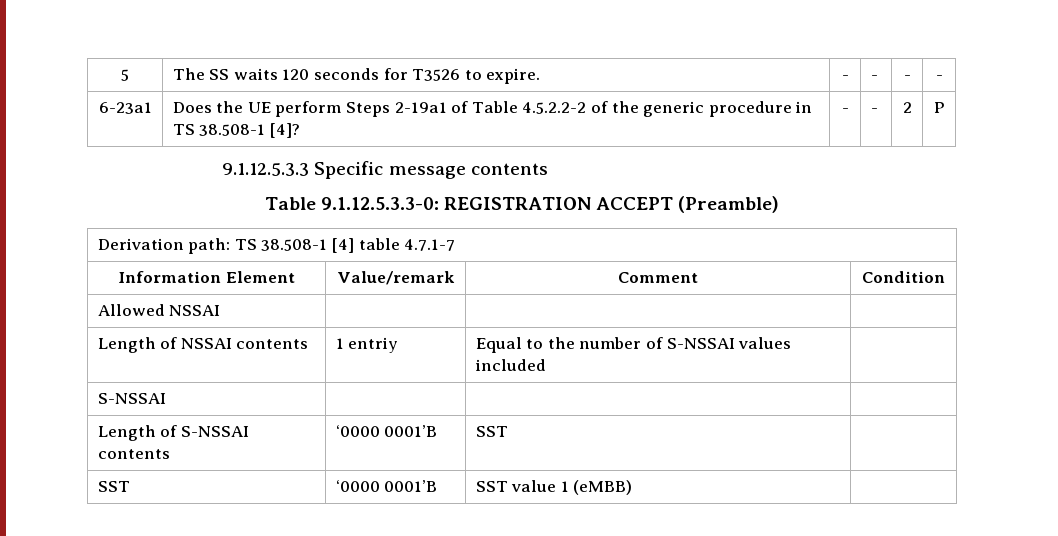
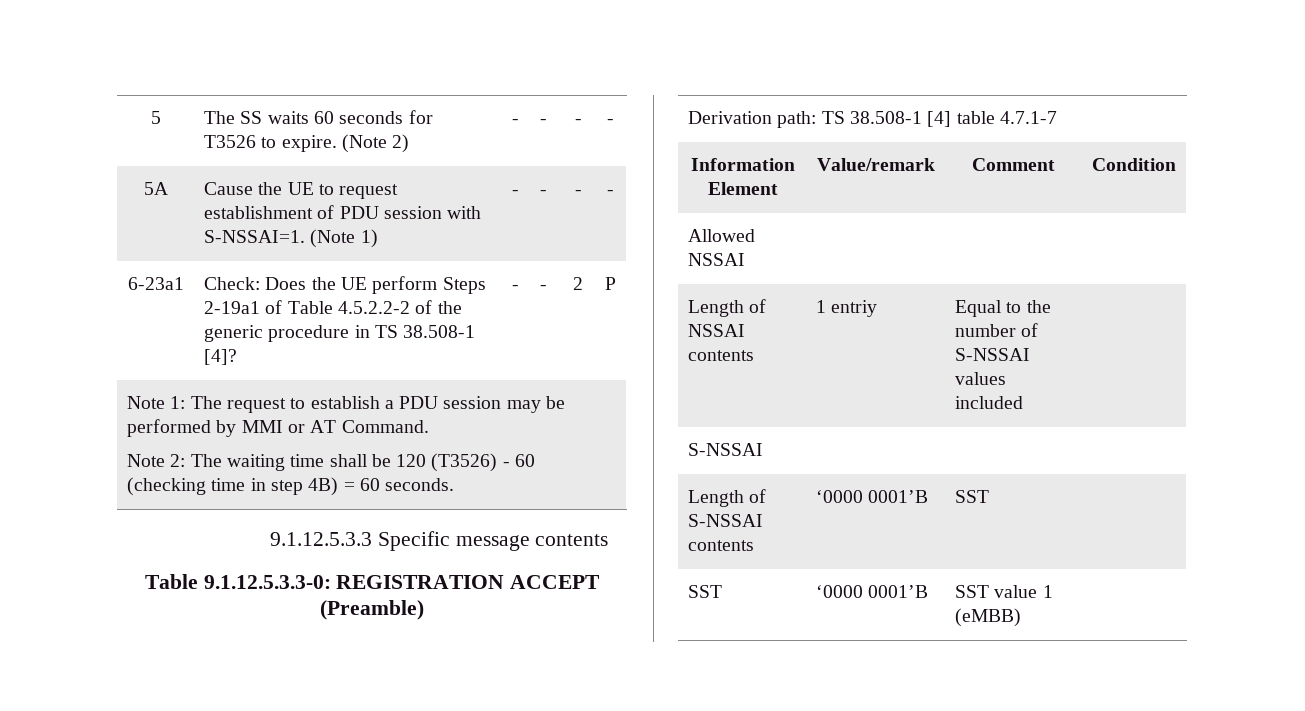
- 5 | The SS waits 120 seconds for T3526 to expire. | - | - | - | -
+ 5 | The SS waits 60 seconds for T3526 to expire. (Note 2) | - | - | - | -
+ 5A | Cause the UE to request establishment of PDU session with S-NSSAI=1. (Note 1) | - | - | - | -
- 6-23a1 | Does the UE perform Steps 2-19a1 of Table 4.5.2.2-2 of the generic procedure in TS 38.508-1 [4]? | - | - | 2 | P
+ 6-23a1 | Check: Does the UE perform Steps 2-19a1 of Table 4.5.2.2-2 of the generic procedure in TS 38.508-1 [4]? | - | - | 2 | P
+ Note 1: The request to establish a PDU session may be performed by MMI or AT Command.
+ Note 2: The waiting time shall be 120 (T3526) - 60 (checking time in step 4B) = 60 seconds.

